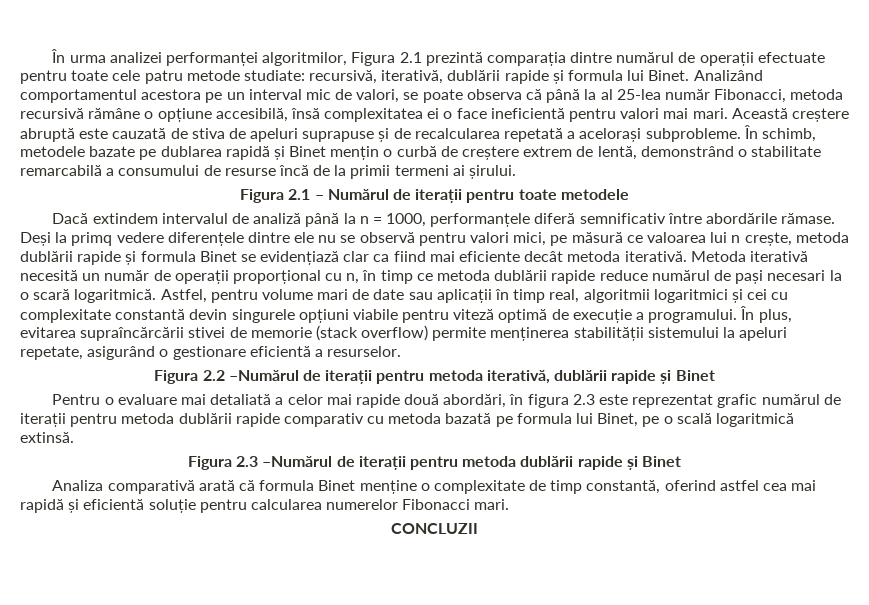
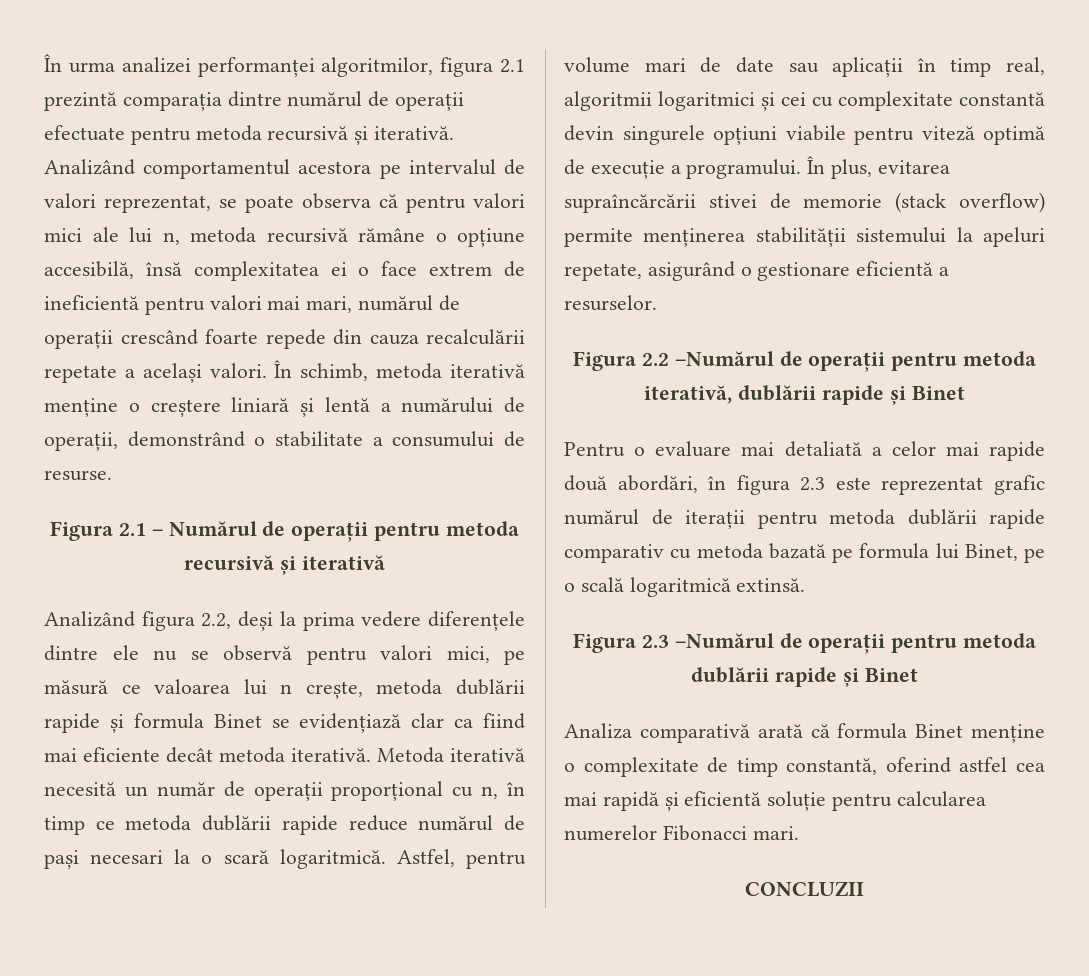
- În urma analizei performanței algoritmilor, Figura 2.1 prezintă comparația dintre numărul de operații efectuate pentru toate cele patru metode studiate: recursivă, iterativă, dublării rapide și formula lui Binet. Analizând comportamentul acestora pe un interval mic de valori, se poate observa că până la al 25-lea număr Fibonacci, metoda recursivă rămâne o opțiune accesibilă, însă complexitatea ei o face ineficientă pentru valori mai mari. Această creștere abruptă este cauzată de stiva de apeluri suprapuse și de recalcularea repetată a acelorași subprobleme. În schimb, metodele bazate pe dublarea rapidă și Binet mențin o curbă de creștere extrem de lentă, demonstrând o stabilitate remarcabilă a consumului de resurse încă de la primii termeni ai șirului.
+ În urma analizei performanței algoritmilor, figura 2.1 prezintă comparația dintre numărul de operații efectuate pentru metoda recursivă și iterativă. Analizând comportamentul acestora pe intervalul de valori reprezentat, se poate observa că pentru valori mici ale lui n, metoda recursivă rămâne o opțiune accesibilă, însă complexitatea ei o face extrem de ineficientă pentru valori mai mari, numărul de operații crescând foarte repede din cauza recalculării repetate a același valori. În schimb, metoda iterativă menține o creștere liniară și lentă a numărului de operații, demonstrând o stabilitate a consumului de resurse.
- Figura 2.1 – Numărul de iterații pentru toate metodele
- Dacă extindem intervalul de analiză până la n = 1000, performanțele diferă semnificativ între abordările rămase. Deși la primq vedere diferențele dintre ele nu se observă pentru valori mici, pe măsură ce valoarea lui n crește, metoda dublării rapide și formula Binet se evidențiază clar ca fiind mai eficiente decât metoda iterativă.
+ Figura 2.1 – Numărul de operații pentru metoda recursivă și iterativă
+ Analizând figura 2.2, deși la prima vedere diferențele dintre ele nu se observă pentru valori mici, pe măsură ce valoarea lui n crește, metoda dublării rapide și formula Binet se evidențiază clar ca fiind mai eficiente decât metoda iterativă.
- Figura 2.2 –Numărul de iterații pentru metoda iterativă, dublării rapide și Binet
+ Figura 2.2 –Numărul de operații pentru metoda iterativă, dublării rapide și Binet
- Figura 2.3 –Numărul de iterații pentru metoda dublării rapide și Binet
+ Figura 2.3 –Numărul de operații pentru metoda dublării rapide și Binet

